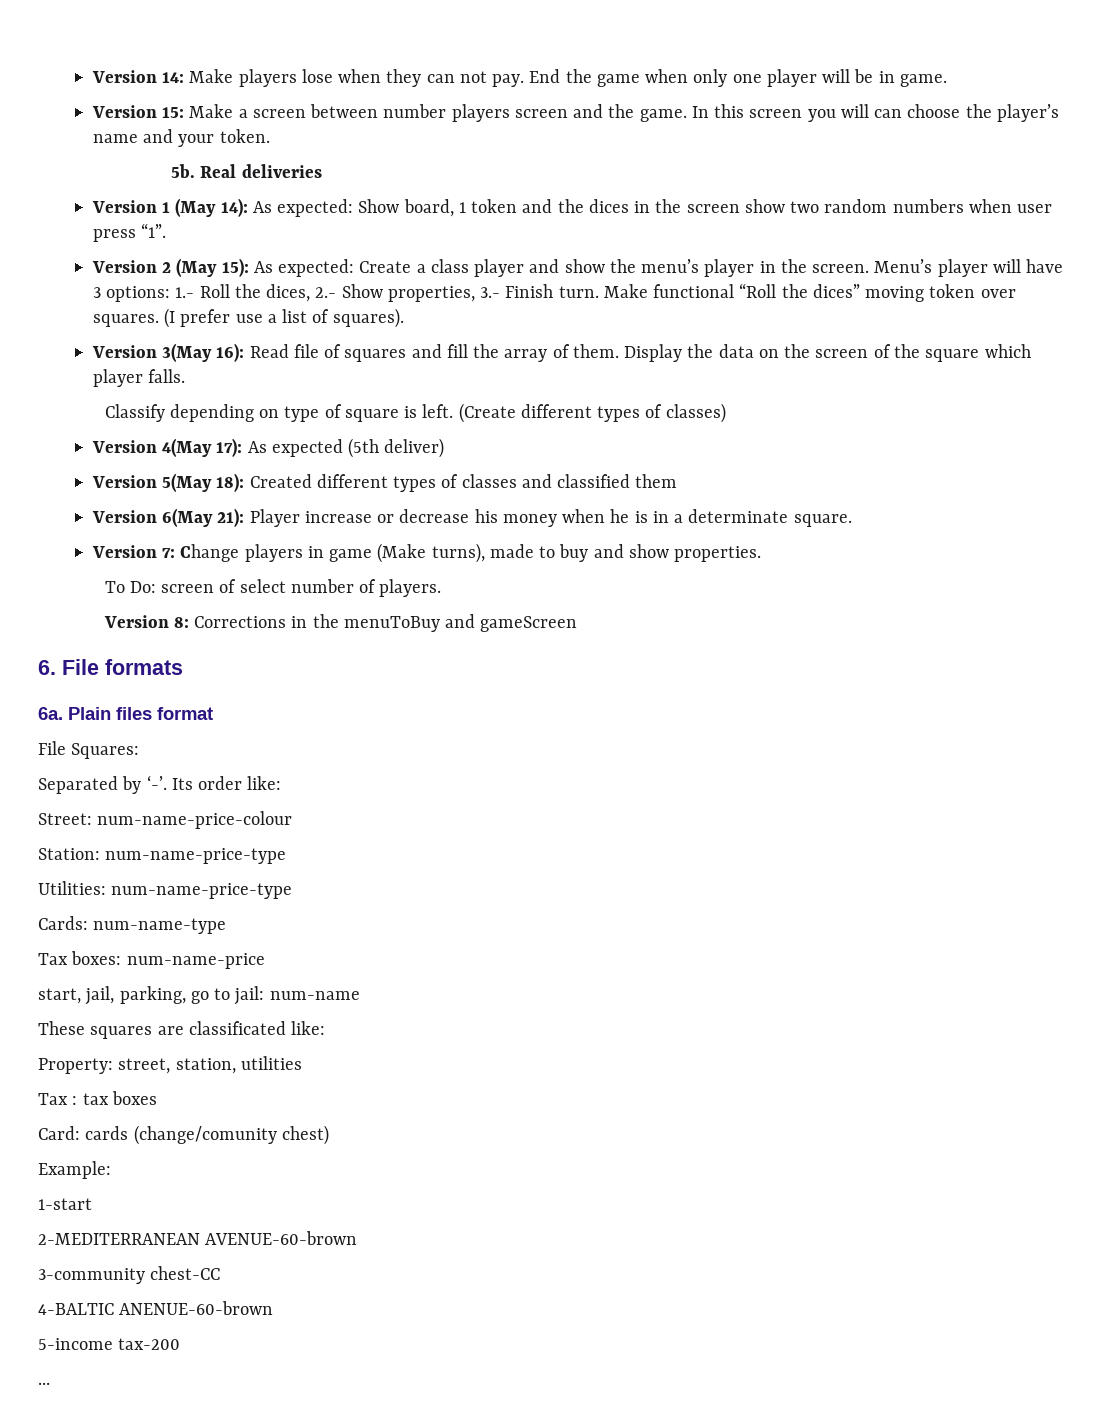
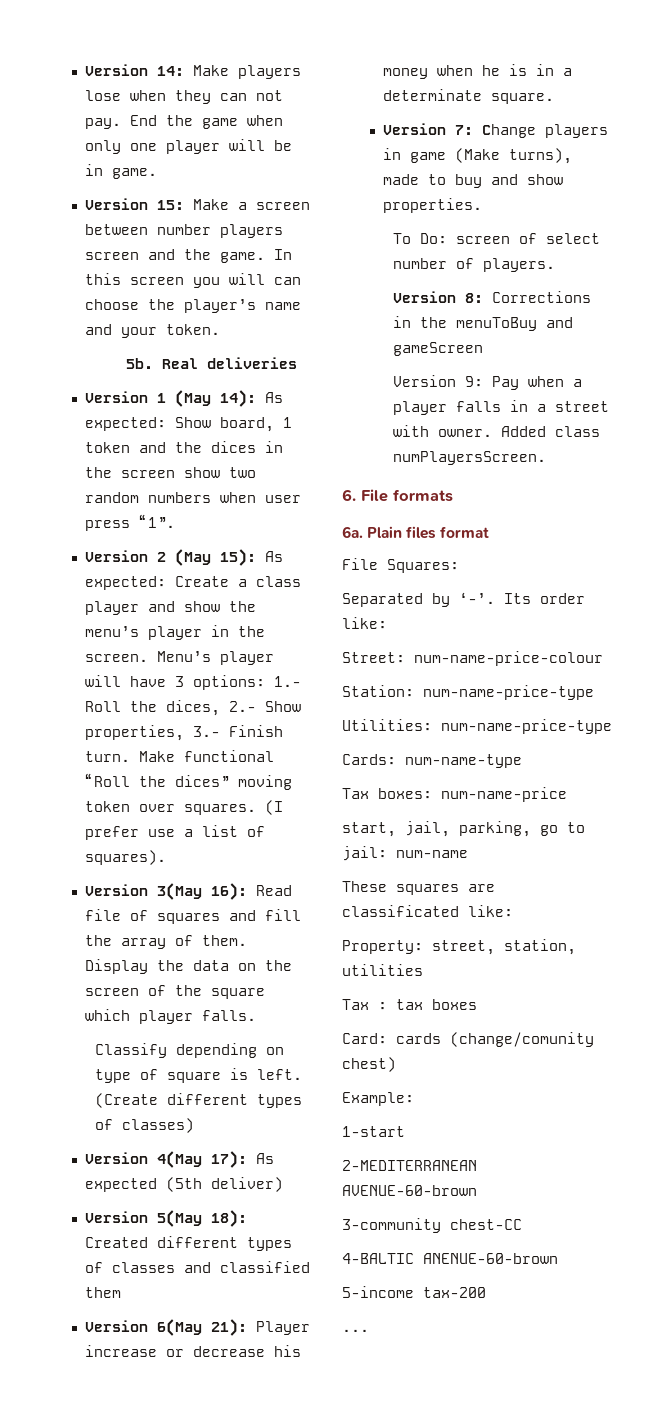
+ Version 9: Pay when a player falls in a street with owner. Added class numPlayersScreen.

